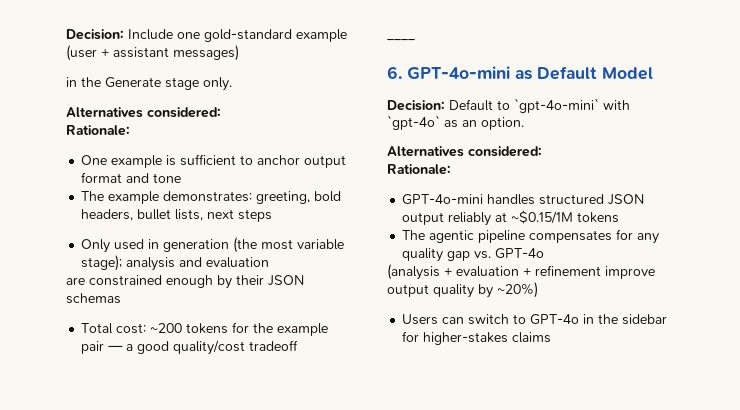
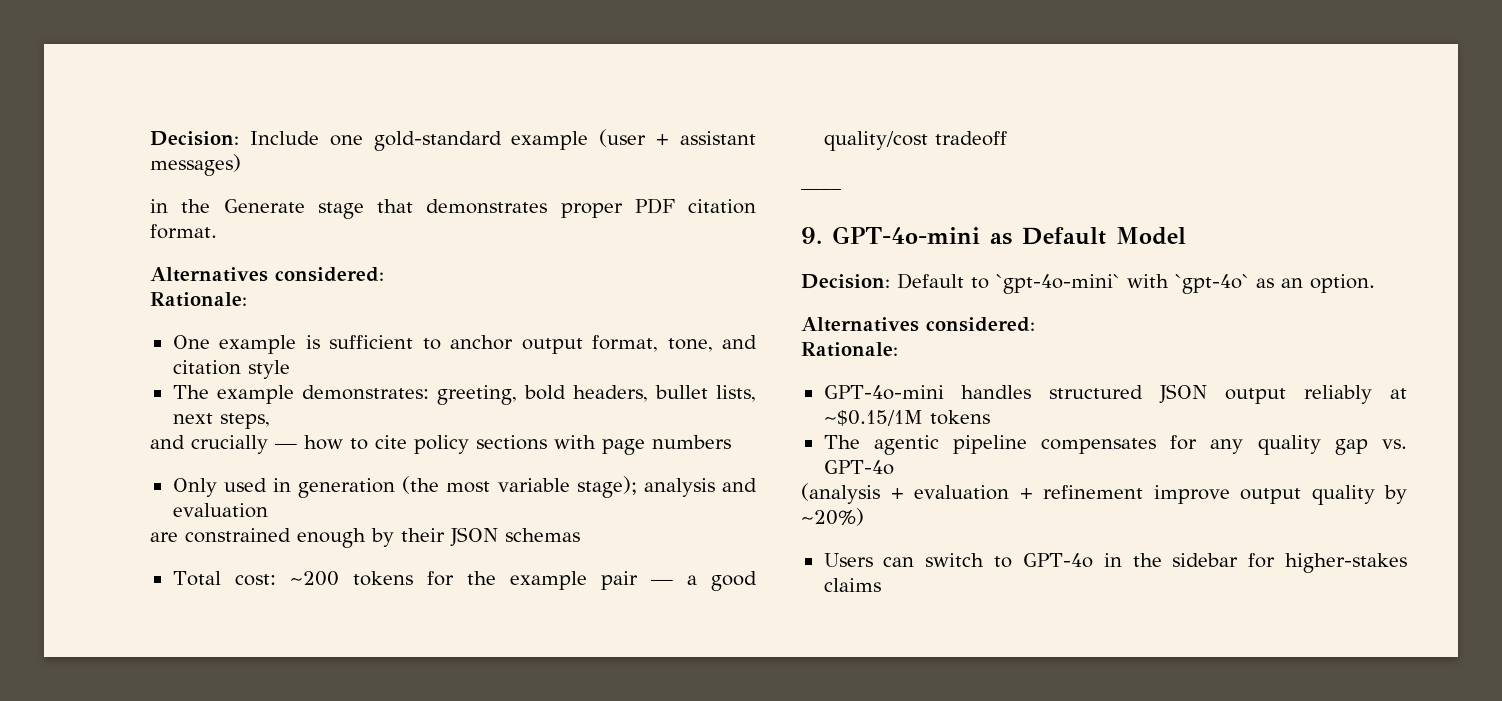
- in the Generate stage only.
+ in the Generate stage that demonstrates proper PDF citation format.
- One example is sufficient to anchor output format and tone
+ One example is sufficient to anchor output format, tone, and citation style
- The example demonstrates: greeting, bold headers, bullet lists, next steps
+ The example demonstrates: greeting, bold headers, bullet lists, next steps,
+ and crucially — how to cite policy sections with page numbers
- 6. GPT-4o-mini as Default Model
+ 9. GPT-4o-mini as Default Model

